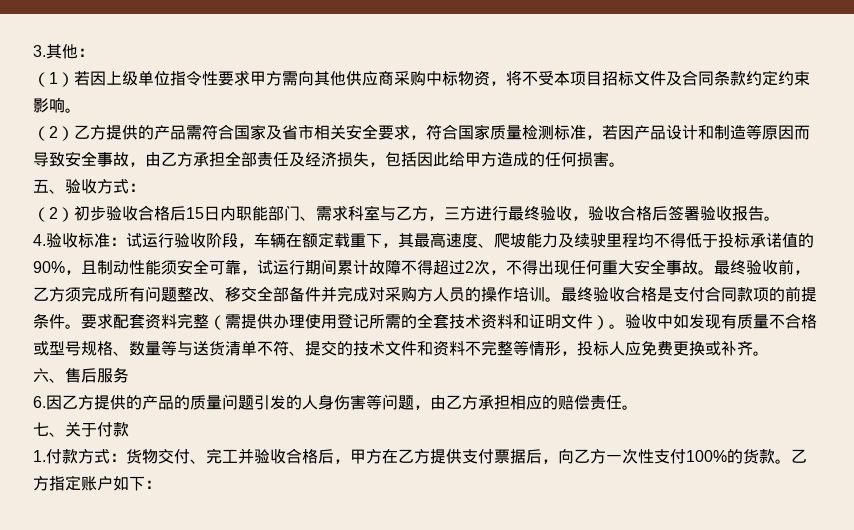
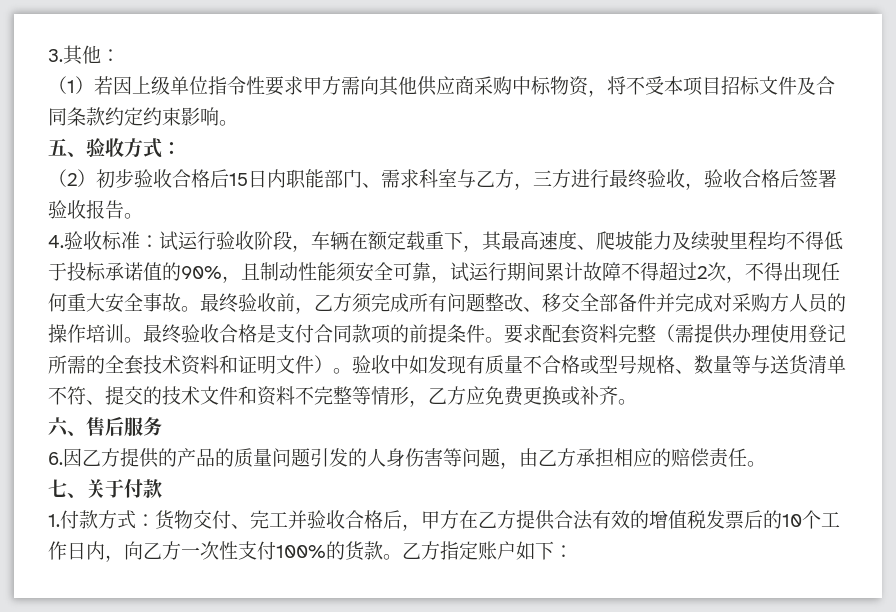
- （2）乙方提供的产品需符合国家及省市相关安全要求，符合国家质量检测标准，若因产品设计和制造等原因而导致安全事故，由乙方承担全部责任及经济损失，包括因此给甲方造成的任何损害。
- 验收中如发现有质量不合格或型号规格、数量等与送货清单不符、提交的技术文件和资料不完整等情形，投标人应免费更换或补齐。
+ 验收中如发现有质量不合格或型号规格、数量等与送货清单不符、提交的技术文件和资料不完整等情形，乙方应免费更换或补齐。
- 1.付款方式：货物交付、完工并验收合格后，甲方在乙方提供支付票据后，向乙方一次性支付100%的货款。
+ 1.付款方式：货物交付、完工并验收合格后，甲方在乙方提供合法有效的增值税发票后的10个工作日内，向乙方一次性支付100%的货款。

